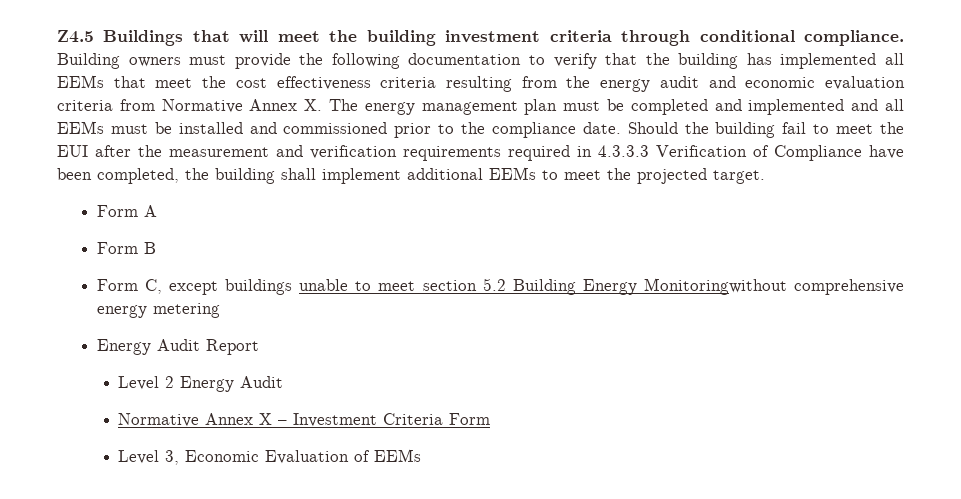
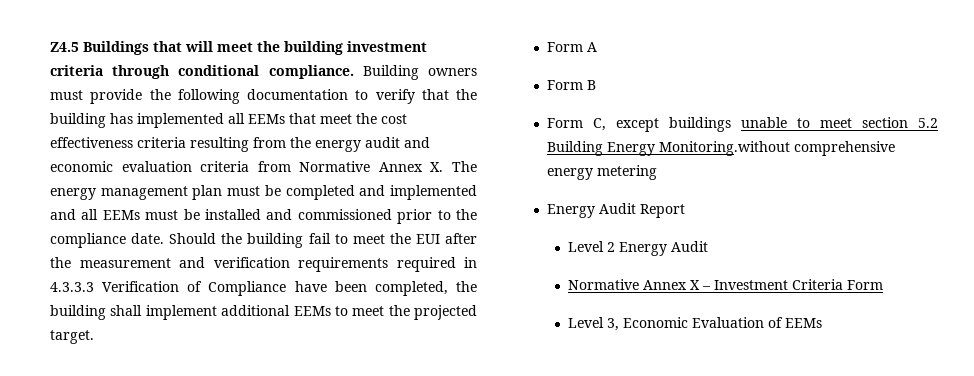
- Form C, except buildings unable to meet section 5.2 Building Energy Monitoringwithout comprehensive energy metering
+ Form C, except buildings unable to meet section 5.2 Building Energy Monitoring.without comprehensive energy metering

